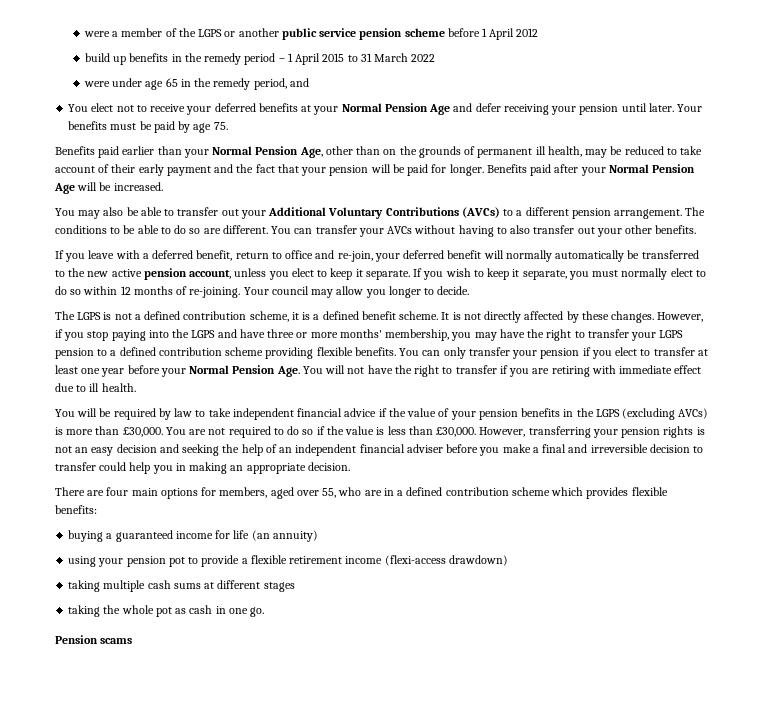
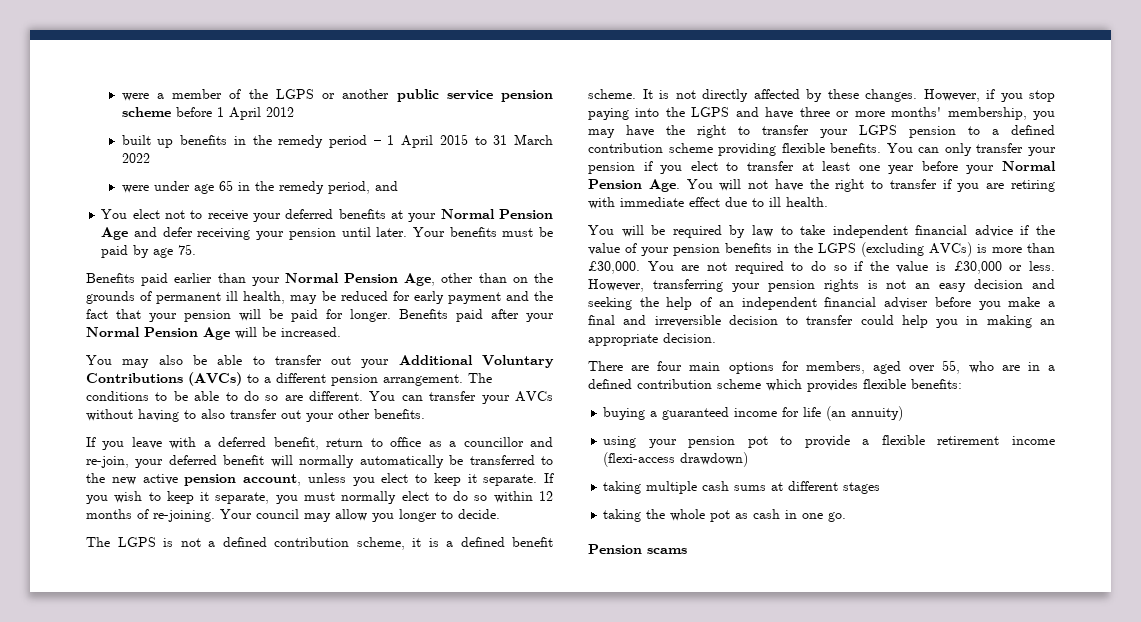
- build up benefits in the remedy period – 1 April 2015 to 31 March 2022
+ built up benefits in the remedy period – 1 April 2015 to 31 March 2022
- Benefits paid earlier than your Normal Pension Age, other than on the grounds of permanent ill health, may be reduced to take account of their early payment and the fact that your pension will be paid for longer.
+ Benefits paid earlier than your Normal Pension Age, other than on the grounds of permanent ill health, may be reduced for early payment and the fact that your pension will be paid for longer.
- If you leave with a deferred benefit, return to office and re-join, your deferred benefit will normally automatically be transferred to the new active pension account, unless you elect to keep it separate.
+ If you leave with a deferred benefit, return to office as a councillor and re-join, your deferred benefit will normally automatically be transferred to the new active pension account, unless you elect to keep it separate.
- You are not required to do so if the value is less than £30,000.
+ You are not required to do so if the value is £30,000 or less.

